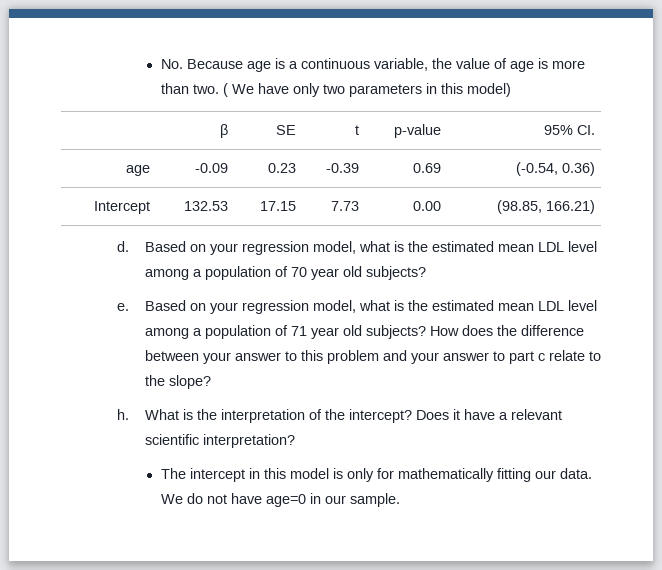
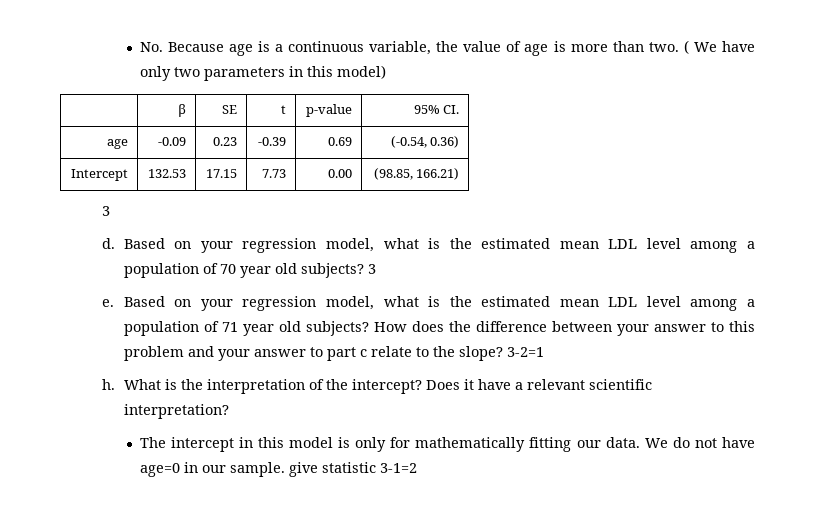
  Intercept | 132.53 | 17.15 | 7.73 | 0.00 | (98.85, 166.21)
+ 3
- Based on your regression model, what is the estimated mean LDL level among a population of 70 year old subjects?
+ Based on your regression model, what is the estimated mean LDL level among a population of 70 year old subjects? 3
+ 3-2=1
- We do not have age=0 in our sample.
+ We do not have age=0 in our sample. give statistic 3-1=2

